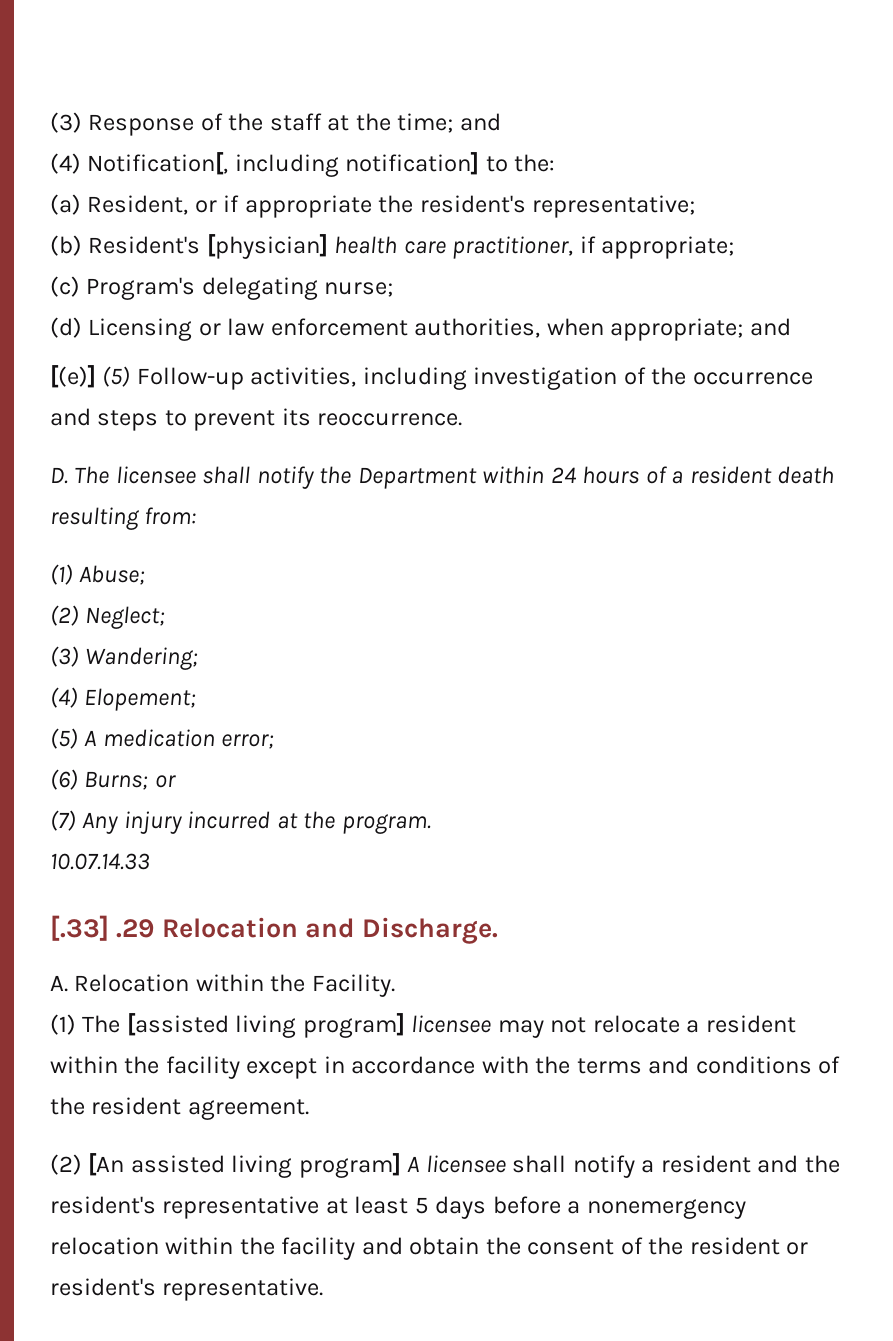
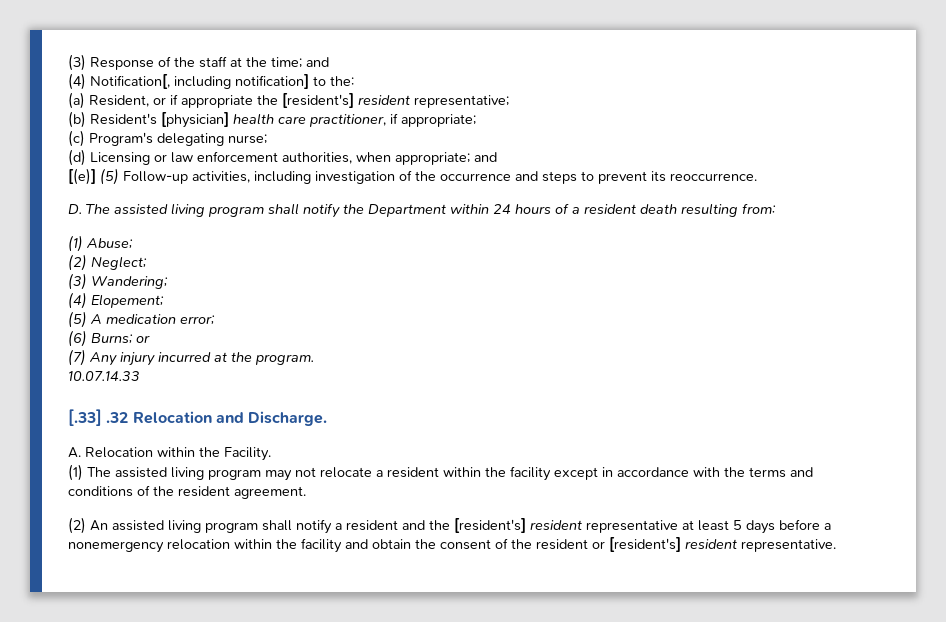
- (a) Resident, or if appropriate the resident's representative;
+ (a) Resident, or if appropriate the [resident's] resident representative;
- D. The licensee shall notify the Department within 24 hours of a resident death resulting from:
+ D. The assisted living program shall notify the Department within 24 hours of a resident death resulting from:
- [.33] .29 Relocation and Discharge.
+ [.33] .32 Relocation and Discharge.
- (1) The [assisted living program] licensee may not relocate a resident within the facility except in accordance with the terms and conditions of the resident agreement.
+ (1) The assisted living program may not relocate a resident within the facility except in accordance with the terms and conditions of the resident agreement.
- (2) [An assisted living program] A licensee shall notify a resident and the resident's representative at least 5 days before a nonemergency relocation within the facility and obtain the consent of the resident or resident's representative.
+ (2) An assisted living program shall notify a resident and the [resident's] resident representative at least 5 days before a nonemergency relocation within the facility and obtain the consent of the resident or [resident's] resident representative.

